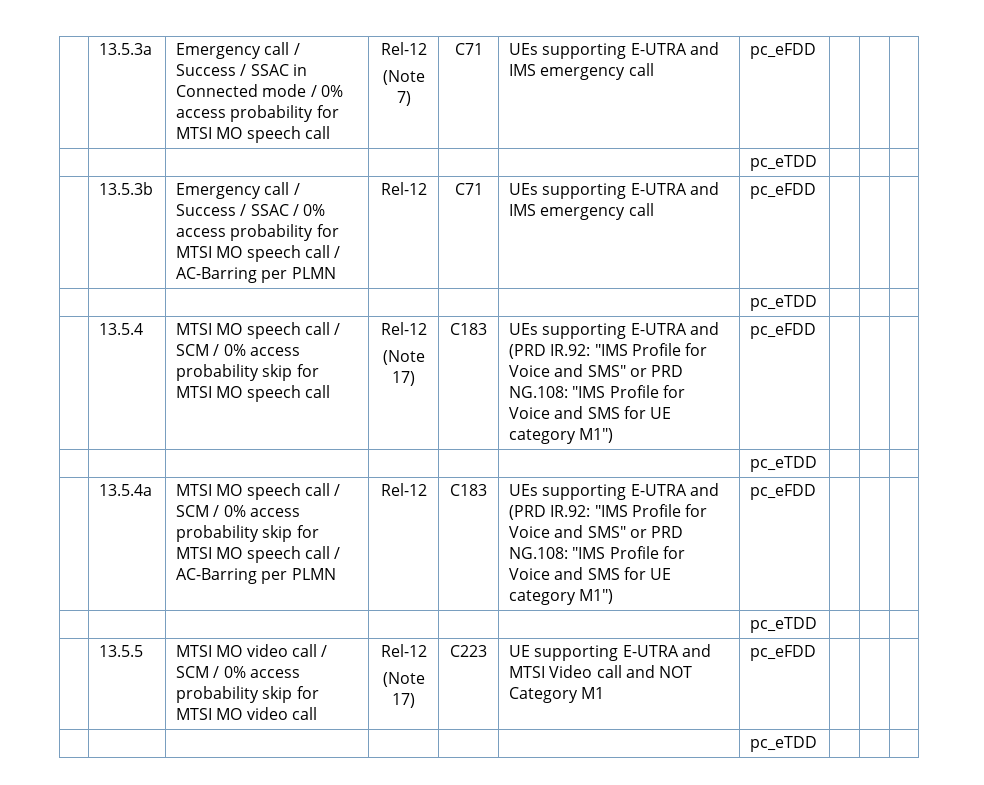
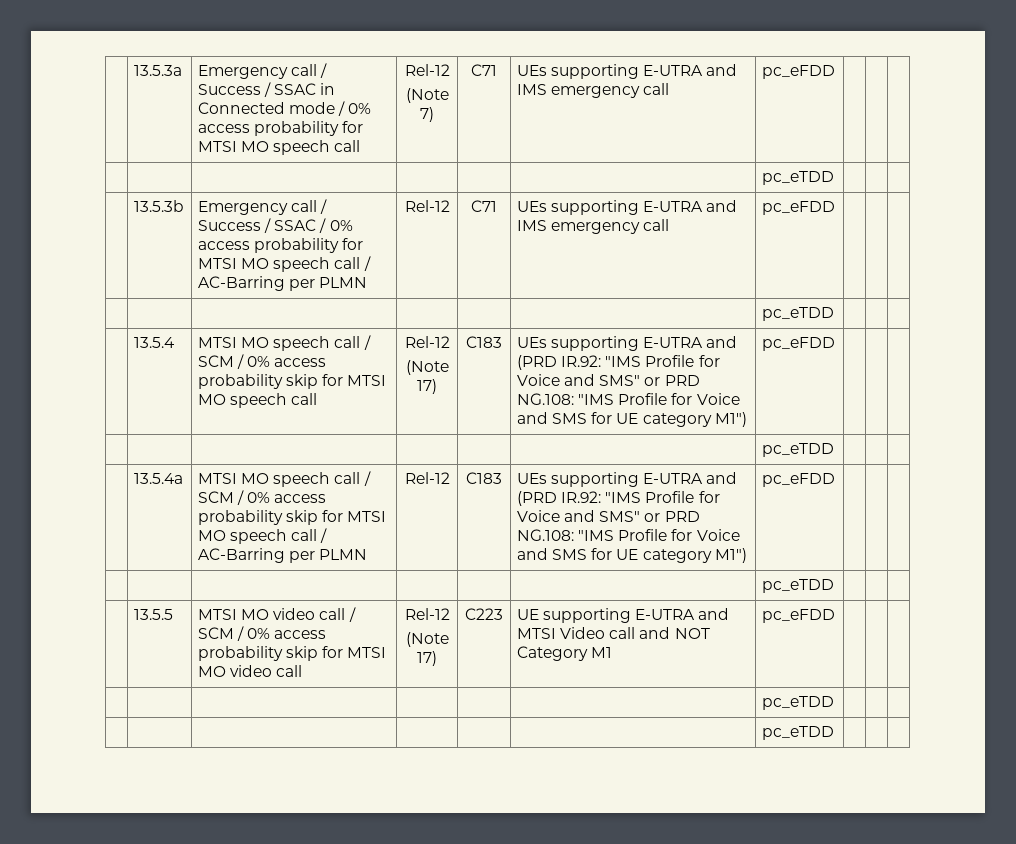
  | 13.5.5 | MTSI MO video call / SCM / 0% access probability skip for MTSI MO video call | Rel-12
  (Note 17) | C223 | UE supporting E-UTRA and MTSI Video call and NOT Category M1 | pc_eFDD | | |
+ | | | | | | pc_eTDD | | |

